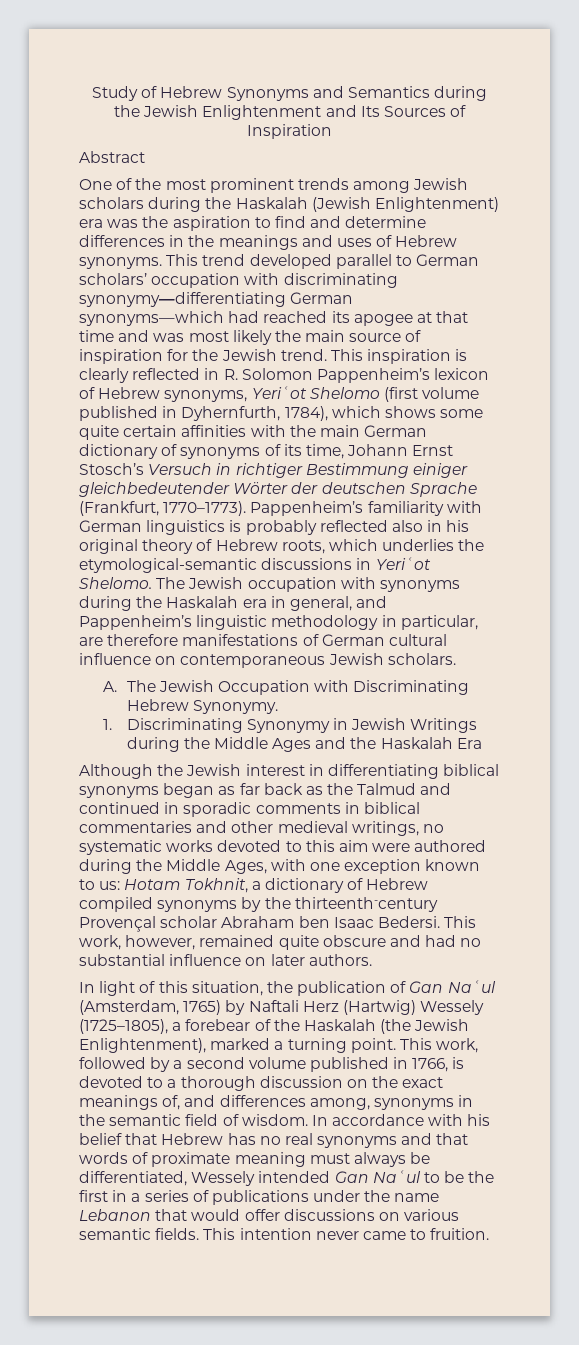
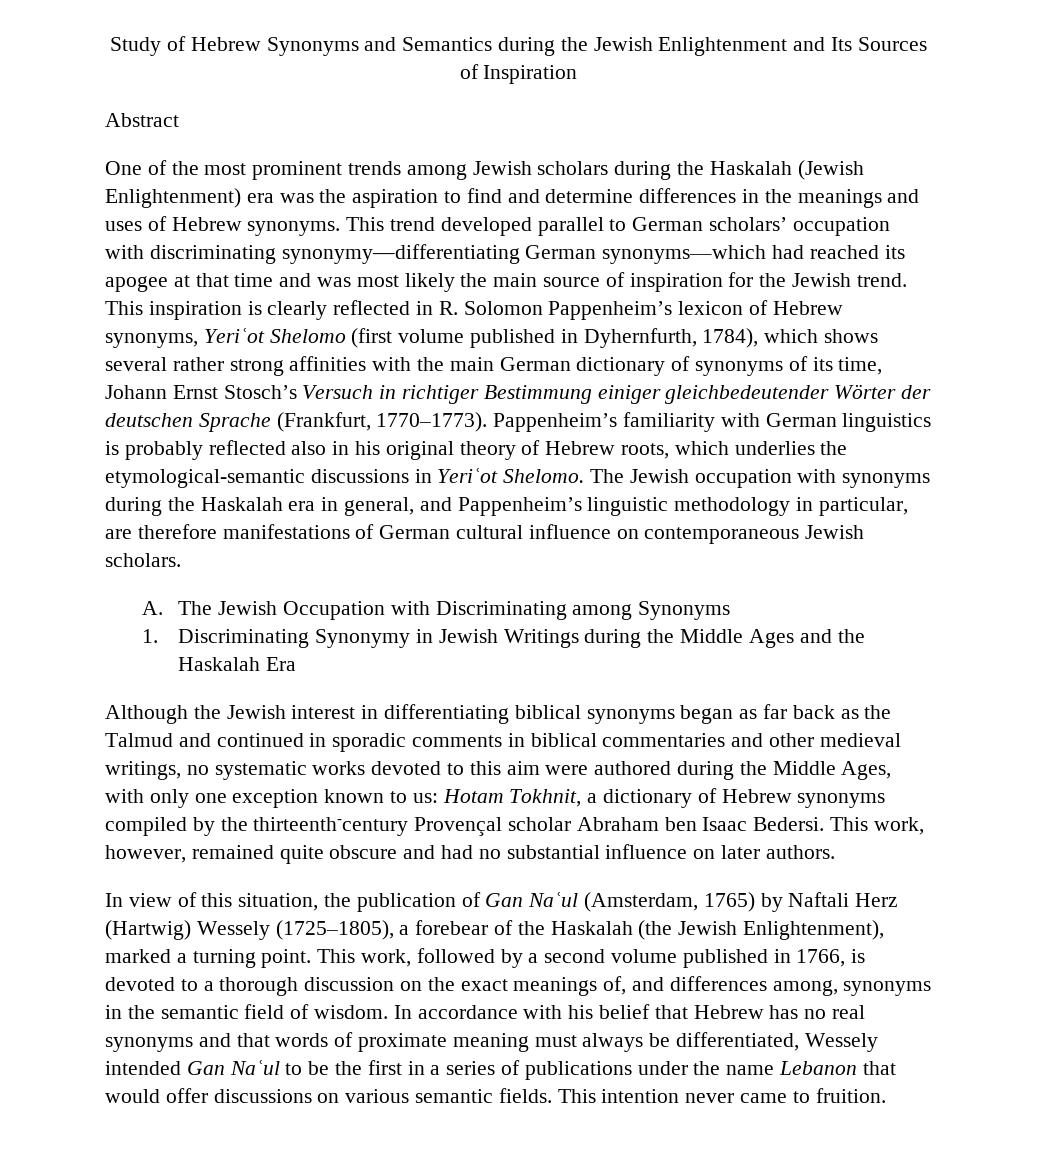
- This inspiration is clearly reflected in R. Solomon Pappenheim’s lexicon of Hebrew synonyms, Yeriʿot Shelomo (first volume published in Dyhernfurth, 1784), which shows some quite certain affinities with the main German dictionary of synonyms of its time, Johann Ernst Stosch’s Versuch in richtiger Bestimmung einiger gleichbedeutender Wörter der deutschen Sprache (Frankfurt, 1770–1773).
+ This inspiration is clearly reflected in R. Solomon Pappenheim’s lexicon of Hebrew synonyms, Yeriʿot Shelomo (first volume published in Dyhernfurth, 1784), which shows several rather strong affinities with the main German dictionary of synonyms of its time, Johann Ernst Stosch’s Versuch in richtiger Bestimmung einiger gleichbedeutender Wörter der deutschen Sprache (Frankfurt, 1770–1773).
- A. The Jewish Occupation with Discriminating Hebrew Synonymy.
+ A. The Jewish Occupation with Discriminating among Synonyms
- Although the Jewish interest in differentiating biblical synonyms began as far back as the Talmud and continued in sporadic comments in biblical commentaries and other medieval writings, no systematic works devoted to this aim were authored during the Middle Ages, with one exception known to us:
+ Although the Jewish interest in differentiating biblical synonyms began as far back as the Talmud and continued in sporadic comments in biblical commentaries and other medieval writings, no systematic works devoted to this aim were authored during the Middle Ages, with only one exception known to us:
- Hotam Tokhnit, a dictionary of Hebrew compiled synonyms by the thirteenth-century Provençal scholar Abraham ben Isaac Bedersi.
+ Hotam Tokhnit, a dictionary of Hebrew synonyms compiled by the thirteenth-century Provençal scholar Abraham ben Isaac Bedersi.
- In light of this situation, the publication of Gan Naʿul (Amsterdam, 1765) by Naftali Herz (Hartwig) Wessely (1725–1805), a forebear of the Haskalah (the Jewish Enlightenment), marked a turning point.
+ In view of this situation, the publication of Gan Naʿul (Amsterdam, 1765) by Naftali Herz (Hartwig) Wessely (1725–1805), a forebear of the Haskalah (the Jewish Enlightenment), marked a turning point.

